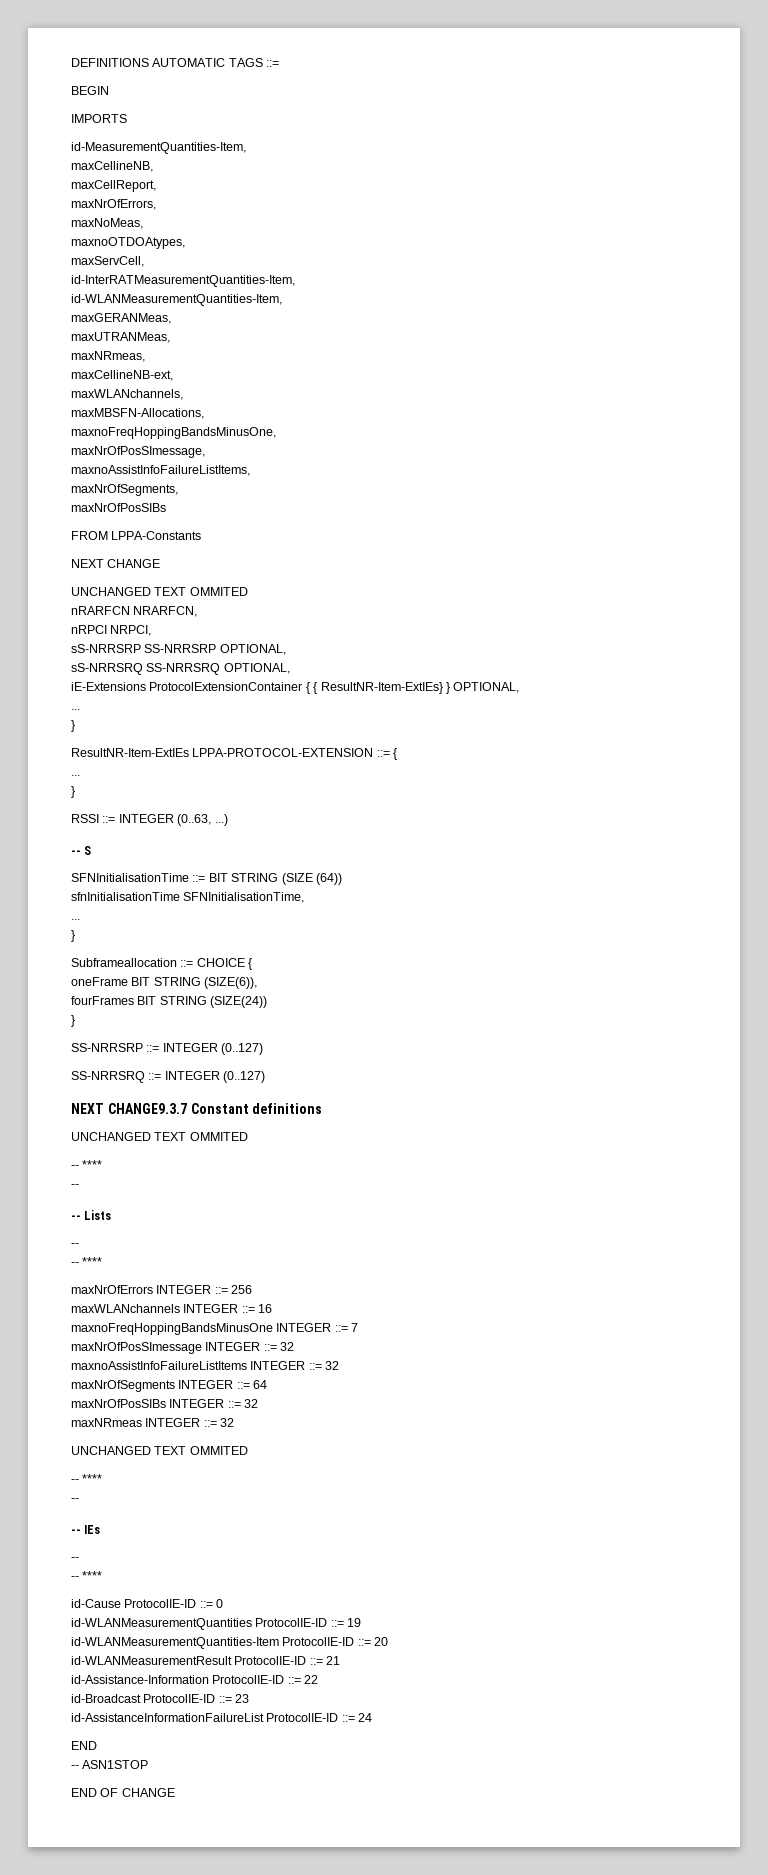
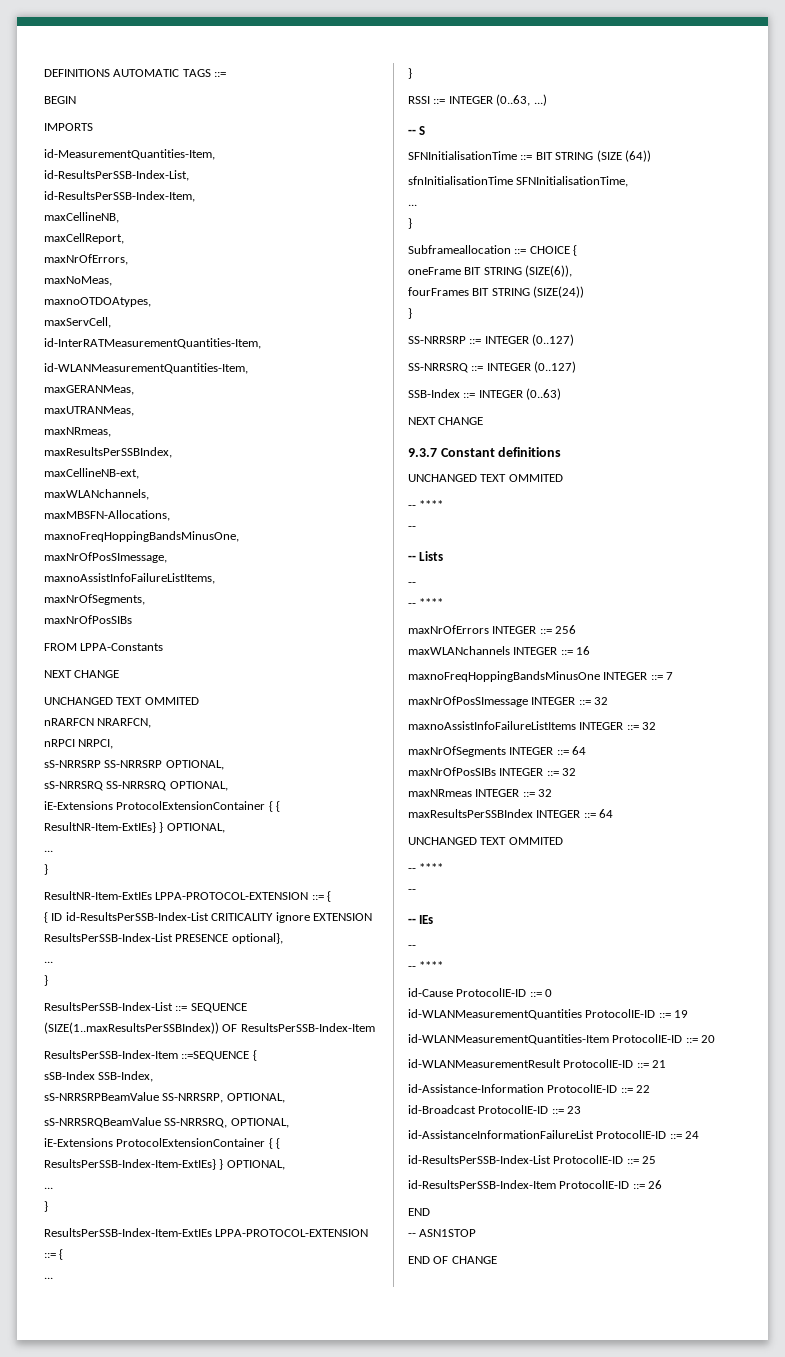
+ id-ResultsPerSSB-Index-List,
+ id-ResultsPerSSB-Index-Item,
+ maxResultsPerSSBIndex,
+ { ID id-ResultsPerSSB-Index-List CRITICALITY ignore EXTENSION ResultsPerSSB-Index-List PRESENCE optional},
+ ...
+ }
+ ResultsPerSSB-Index-List ::= SEQUENCE (SIZE(1..maxResultsPerSSBIndex)) OF ResultsPerSSB-Index-Item
+ ResultsPerSSB-Index-Item ::=SEQUENCE {
+ sSB-Index SSB-Index,
+ sS-NRRSRPBeamValue SS-NRRSRP, OPTIONAL,
+ sS-NRRSRQBeamValue SS-NRRSRQ, OPTIONAL,
+ iE-Extensions ProtocolExtensionContainer { { ResultsPerSSB-Index-Item-ExtIEs} } OPTIONAL,
+ ...
+ }
+ ResultsPerSSB-Index-Item-ExtIEs LPPA-PROTOCOL-EXTENSION ::= {
- NEXT CHANGE9.3.7 Constant definitions
+ SSB-Index ::= INTEGER (0..63)
+ NEXT CHANGE
+ 9.3.7 Constant definitions
+ maxResultsPerSSBIndex INTEGER ::= 64
+ id-ResultsPerSSB-Index-List ProtocolIE-ID ::= 25
+ id-ResultsPerSSB-Index-Item ProtocolIE-ID ::= 26

